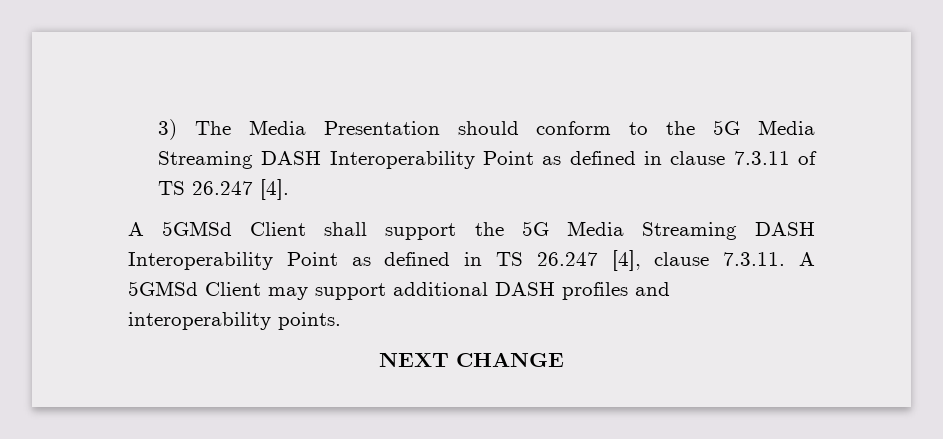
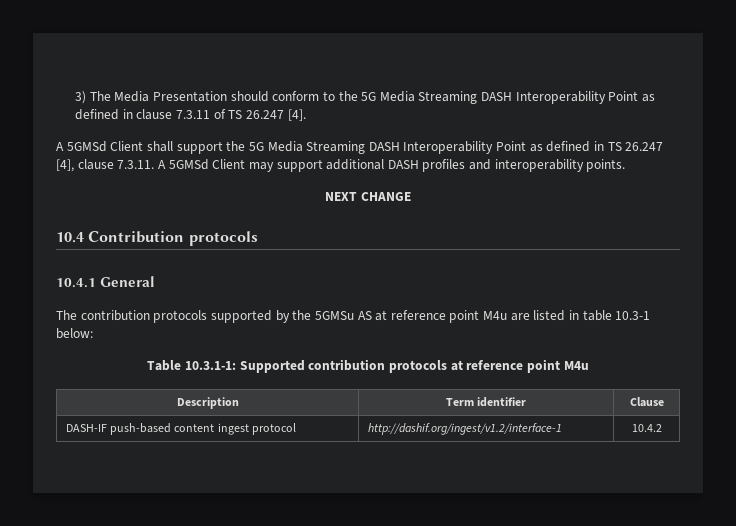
+ 10.4 Contribution protocols
+ 10.4.1 General
+ The contribution protocols supported by the 5GMSu AS at reference point M4u are listed in table 10.3-1 below:
+ Table 10.3.1-1: Supported contribution protocols at reference point M4u
+ Description | Term identifier | Clause
+ DASH-IF push-based content ingest protocol | http://dashif.org/ingest/v1.2/interface-1 | 10.4.2

